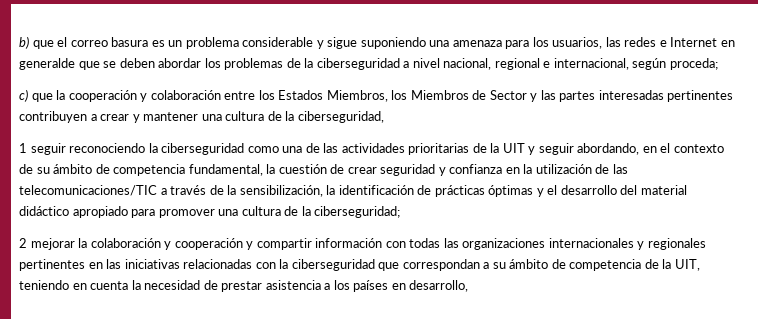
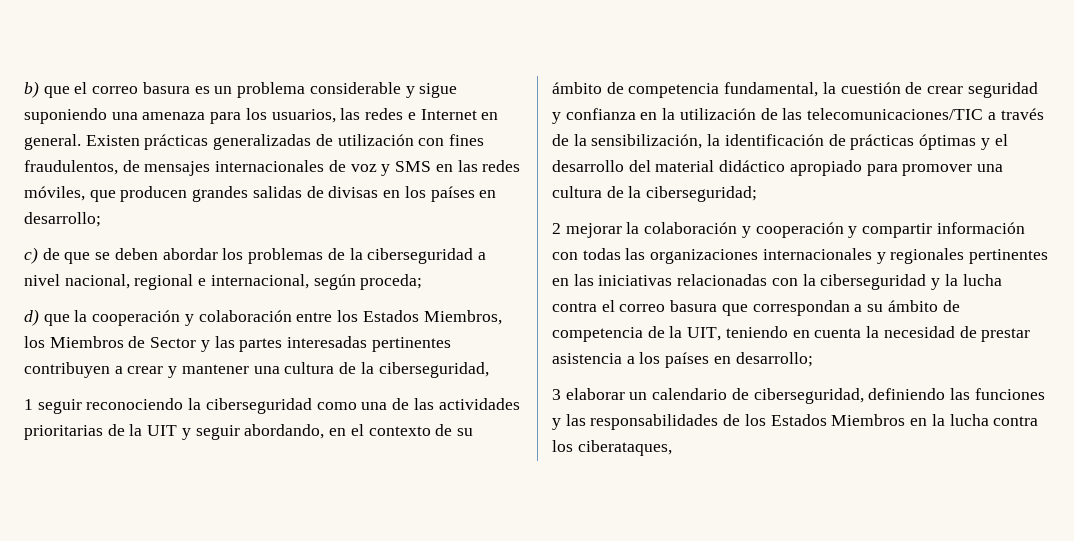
- b) que el correo basura es un problema considerable y sigue suponiendo una amenaza para los usuarios, las redes e Internet en generalde que se deben abordar los problemas de la ciberseguridad a nivel nacional, regional e internacional, según proceda;
+ b) que el correo basura es un problema considerable y sigue suponiendo una amenaza para los usuarios, las redes e Internet en general. Existen prácticas generalizadas de utilización con fines fraudulentos, de mensajes internacionales de voz y SMS en las redes móviles, que producen grandes salidas de divisas en los países en desarrollo;
+ c) de que se deben abordar los problemas de la ciberseguridad a nivel nacional, regional e internacional, según proceda;
- c) que la cooperación y colaboración entre los Estados Miembros, los Miembros de Sector y las partes interesadas pertinentes contribuyen a crear y mantener una cultura de la ciberseguridad,
+ d) que la cooperación y colaboración entre los Estados Miembros, los Miembros de Sector y las partes interesadas pertinentes contribuyen a crear y mantener una cultura de la ciberseguridad,
- 2 mejorar la colaboración y cooperación y compartir información con todas las organizaciones internacionales y regionales pertinentes en las iniciativas relacionadas con la ciberseguridad que correspondan a su ámbito de competencia de la UIT, teniendo en cuenta la necesidad de prestar asistencia a los países en desarrollo,
+ 2 mejorar la colaboración y cooperación y compartir información con todas las organizaciones internacionales y regionales pertinentes en las iniciativas relacionadas con la ciberseguridad y la lucha contra el correo basura que correspondan a su ámbito de competencia de la UIT, teniendo en cuenta la necesidad de prestar asistencia a los países en desarrollo;
+ 3 elaborar un calendario de ciberseguridad, definiendo las funciones y las responsabilidades de los Estados Miembros en la lucha contra los ciberataques,

